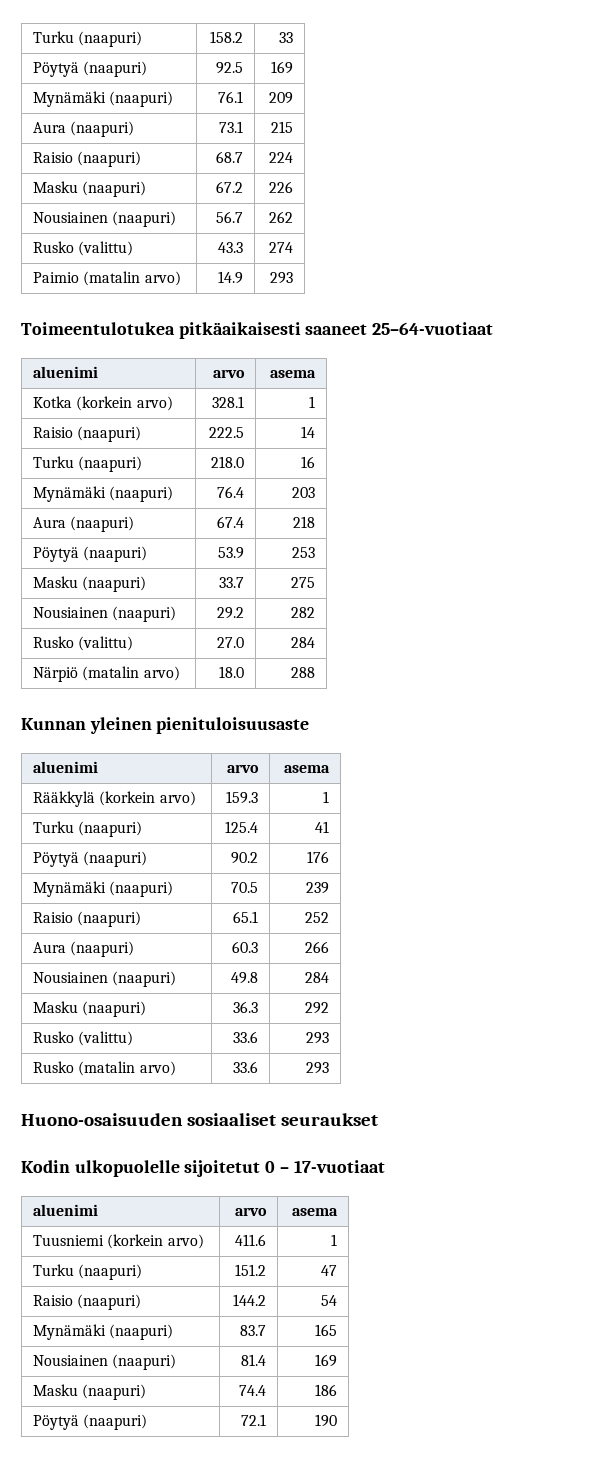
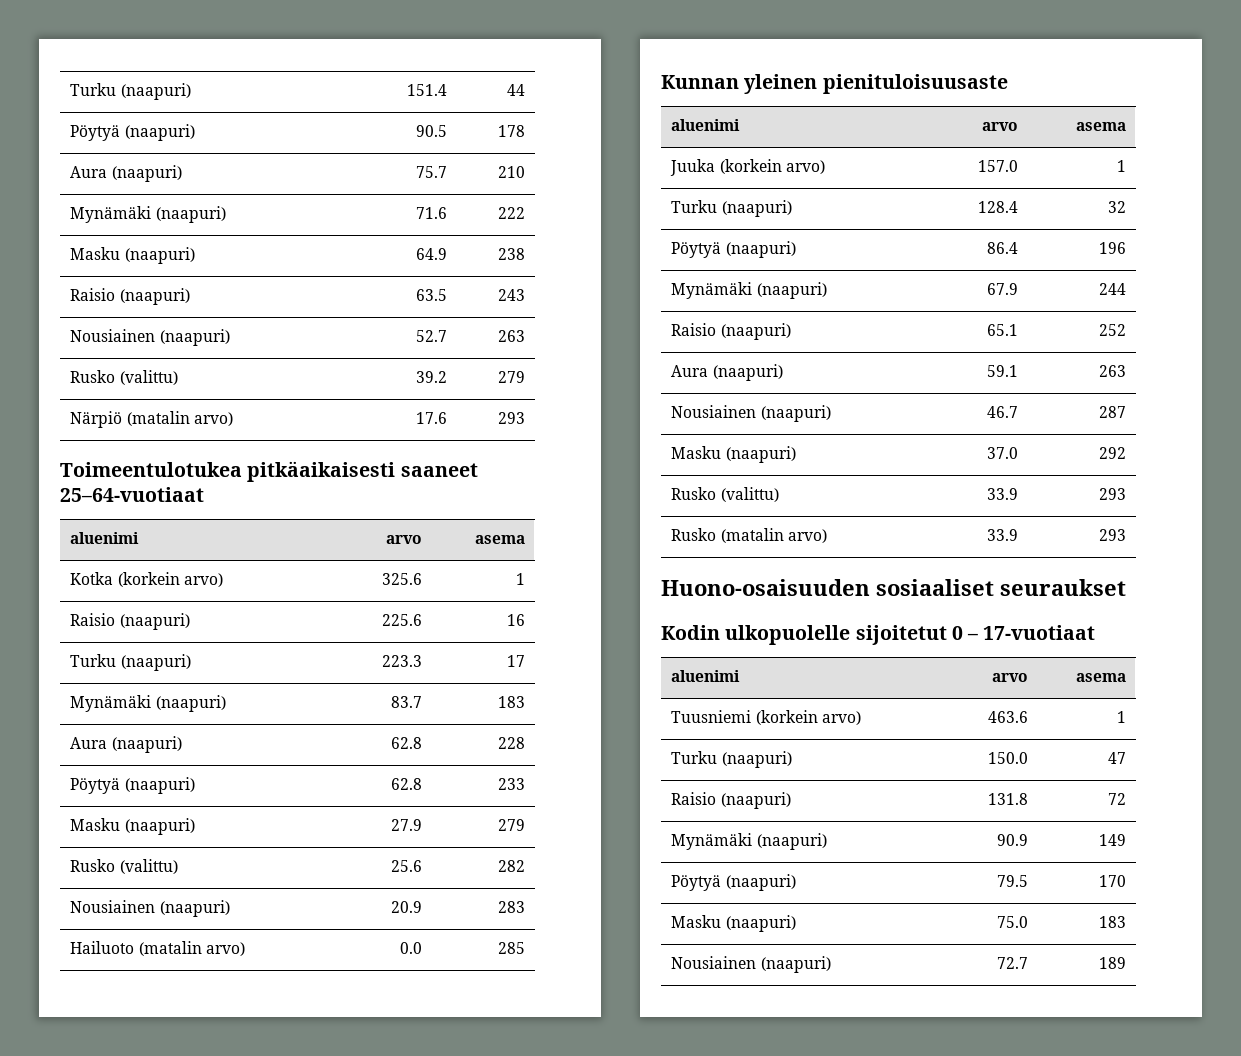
- Turku (naapuri) | 158.2 | 33
- Pöytyä (naapuri) | 92.5 | 169
- Mynämäki (naapuri) | 76.1 | 209
- Aura (naapuri) | 73.1 | 215
- Raisio (naapuri) | 68.7 | 224
- Masku (naapuri) | 67.2 | 226
- Nousiainen (naapuri) | 56.7 | 262
- Rusko (valittu) | 43.3 | 274
- Paimio (matalin arvo) | 14.9 | 293
+ Turku (naapuri) | 151.4 | 44
+ Pöytyä (naapuri) | 90.5 | 178
+ Aura (naapuri) | 75.7 | 210
+ Mynämäki (naapuri) | 71.6 | 222
+ Masku (naapuri) | 64.9 | 238
+ Raisio (naapuri) | 63.5 | 243
+ Nousiainen (naapuri) | 52.7 | 263
+ Rusko (valittu) | 39.2 | 279
+ Närpiö (matalin arvo) | 17.6 | 293
- Kotka (korkein arvo) | 328.1 | 1
+ Kotka (korkein arvo) | 325.6 | 1
- Raisio (naapuri) | 222.5 | 14
- Turku (naapuri) | 218.0 | 16
- Mynämäki (naapuri) | 76.4 | 203
- Aura (naapuri) | 67.4 | 218
- Pöytyä (naapuri) | 53.9 | 253
- Masku (naapuri) | 33.7 | 275
- Nousiainen (naapuri) | 29.2 | 282
- Rusko (valittu) | 27.0 | 284
- Närpiö (matalin arvo) | 18.0 | 288
+ Raisio (naapuri) | 225.6 | 16
+ Turku (naapuri) | 223.3 | 17
+ Mynämäki (naapuri) | 83.7 | 183
+ Aura (naapuri) | 62.8 | 228
+ Pöytyä (naapuri) | 62.8 | 233
+ Masku (naapuri) | 27.9 | 279
+ Rusko (valittu) | 25.6 | 282
+ Nousiainen (naapuri) | 20.9 | 283
+ Hailuoto (matalin arvo) | 0.0 | 285
- Rääkkylä (korkein arvo) | 159.3 | 1
- Turku (naapuri) | 125.4 | 41
- Pöytyä (naapuri) | 90.2 | 176
- Mynämäki (naapuri) | 70.5 | 239
+ Juuka (korkein arvo) | 157.0 | 1
+ Turku (naapuri) | 128.4 | 32
+ Pöytyä (naapuri) | 86.4 | 196
+ Mynämäki (naapuri) | 67.9 | 244
- Aura (naapuri) | 60.3 | 266
- Nousiainen (naapuri) | 49.8 | 284
- Masku (naapuri) | 36.3 | 292
+ Aura (naapuri) | 59.1 | 263
+ Nousiainen (naapuri) | 46.7 | 287
+ Masku (naapuri) | 37.0 | 292
- Rusko (valittu) | 33.6 | 293
+ Rusko (valittu) | 33.9 | 293
- Rusko (matalin arvo) | 33.6 | 293
+ Rusko (matalin arvo) | 33.9 | 293
- Tuusniemi (korkein arvo) | 411.6 | 1
- Turku (naapuri) | 151.2 | 47
+ Tuusniemi (korkein arvo) | 463.6 | 1
+ Turku (naapuri) | 150.0 | 47
- Raisio (naapuri) | 144.2 | 54
- Mynämäki (naapuri) | 83.7 | 165
- Nousiainen (naapuri) | 81.4 | 169
- Masku (naapuri) | 74.4 | 186
- Pöytyä (naapuri) | 72.1 | 190
+ Raisio (naapuri) | 131.8 | 72
+ Mynämäki (naapuri) | 90.9 | 149
+ Pöytyä (naapuri) | 79.5 | 170
+ Masku (naapuri) | 75.0 | 183
+ Nousiainen (naapuri) | 72.7 | 189

